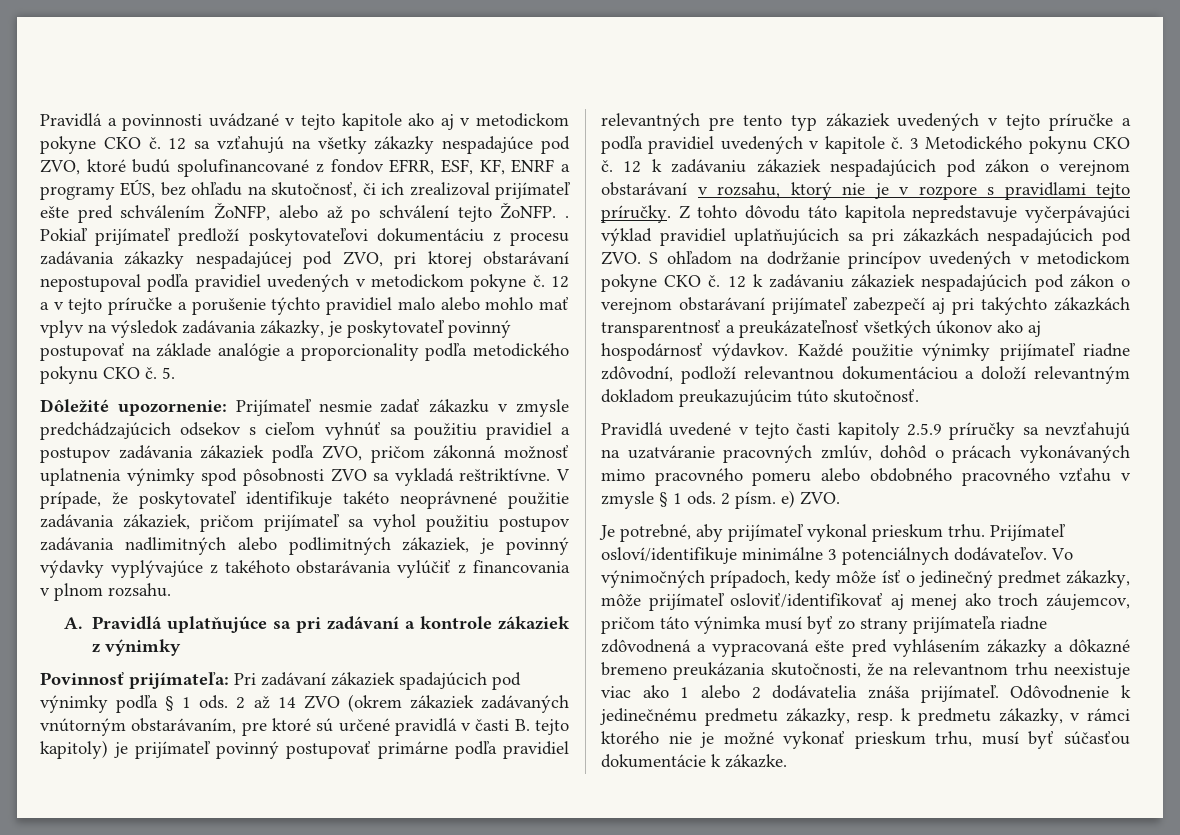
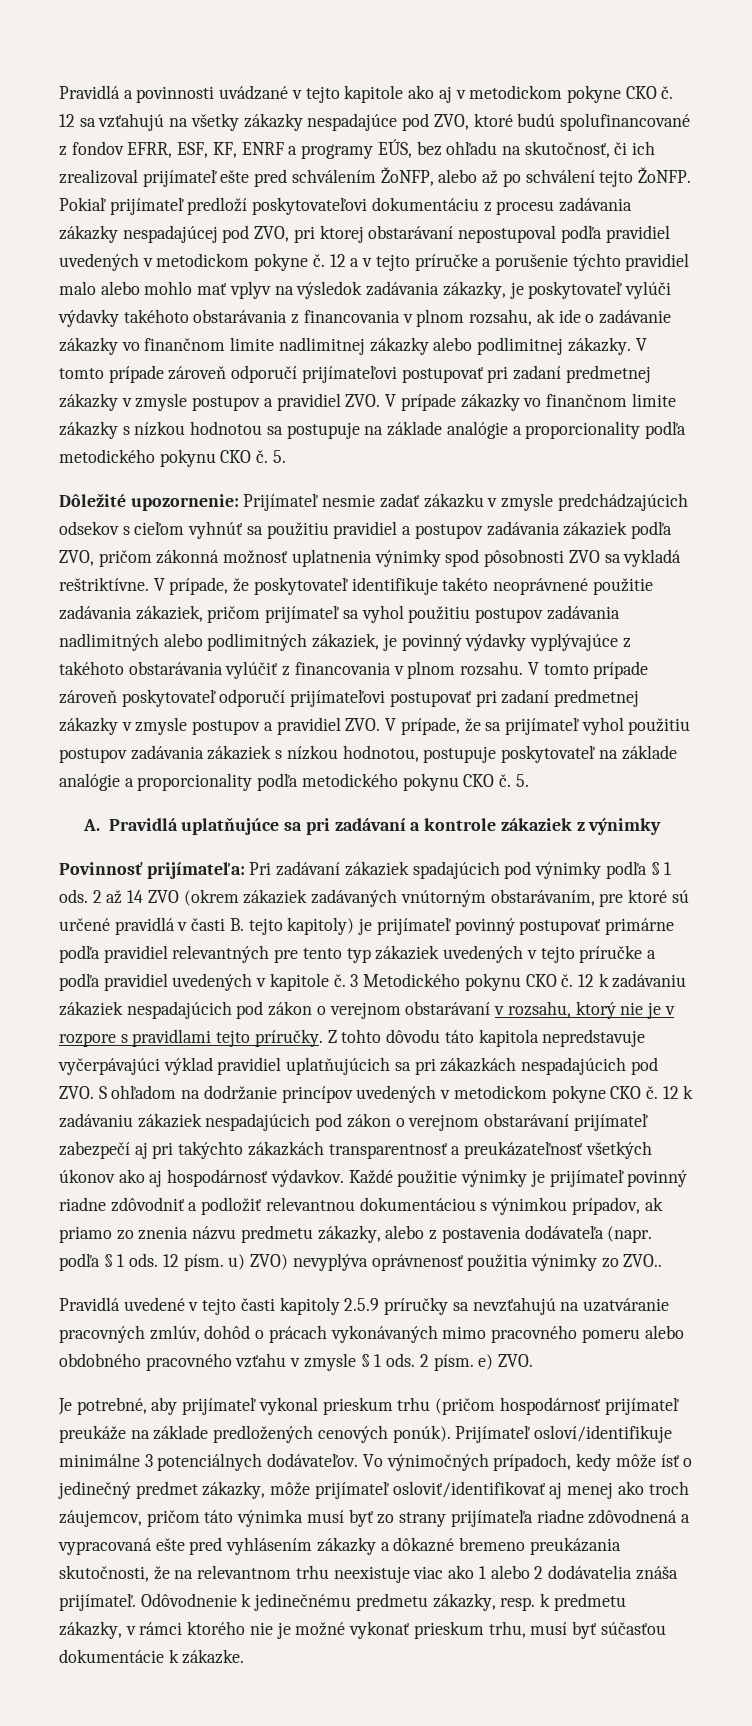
- 12 sa vzťahujú na všetky zákazky nespadajúce pod ZVO, ktoré budú spolufinancované z fondov EFRR, ESF, KF, ENRF a programy EÚS, bez ohľadu na skutočnosť, či ich zrealizoval prijímateľ ešte pred schválením ŽoNFP, alebo až po schválení tejto ŽoNFP. .
+ 12 sa vzťahujú na všetky zákazky nespadajúce pod ZVO, ktoré budú spolufinancované z fondov EFRR, ESF, KF, ENRF a programy EÚS, bez ohľadu na skutočnosť, či ich zrealizoval prijímateľ ešte pred schválením ŽoNFP, alebo až po schválení tejto ŽoNFP.
- 12 a v tejto príručke a porušenie týchto pravidiel malo alebo mohlo mať vplyv na výsledok zadávania zákazky, je poskytovateľ povinný postupovať na základe analógie a proporcionality podľa metodického pokynu CKO č.
+ 12 a v tejto príručke a porušenie týchto pravidiel malo alebo mohlo mať vplyv na výsledok zadávania zákazky, je poskytovateľ vylúči výdavky takéhoto obstarávania z financovania v plnom rozsahu, ak ide o zadávanie zákazky vo finančnom limite nadlimitnej zákazky alebo podlimitnej zákazky. V tomto prípade zároveň odporučí prijímateľovi postupovať pri zadaní predmetnej zákazky v zmysle postupov a pravidiel ZVO. V prípade zákazky vo finančnom limite zákazky s nízkou hodnotou sa postupuje na základe analógie a proporcionality podľa metodického pokynu CKO č.
+ V tomto prípade zároveň poskytovateľ odporučí prijímateľovi postupovať pri zadaní predmetnej zákazky v zmysle postupov a pravidiel ZVO. V prípade, že sa prijímateľ vyhol použitiu postupov zadávania zákaziek s nízkou hodnotou, postupuje poskytovateľ na základe analógie a proporcionality podľa metodického pokynu CKO č. 5.
- Každé použitie výnimky prijímateľ riadne zdôvodní, podloží relevantnou dokumentáciou a doloží relevantným dokladom preukazujúcim túto skutočnosť.
+ Každé použitie výnimky je prijímateľ povinný riadne zdôvodniť a podložiť relevantnou dokumentáciou s výnimkou prípadov, ak priamo zo znenia názvu predmetu zákazky, alebo z postavenia dodávateľa (napr. podľa § 1 ods. 12 písm. u) ZVO) nevyplýva oprávnenosť použitia výnimky zo ZVO..
- Je potrebné, aby prijímateľ vykonal prieskum trhu.
+ Je potrebné, aby prijímateľ vykonal prieskum trhu (pričom hospodárnosť prijímateľ preukáže na základe predložených cenových ponúk).

